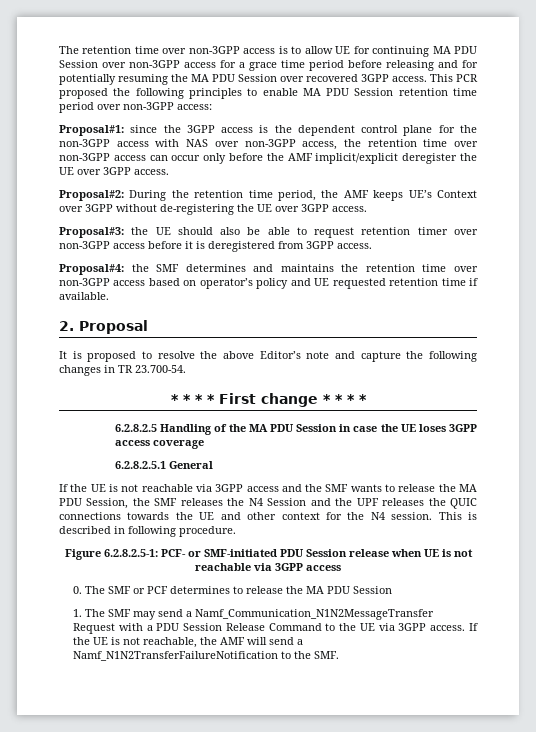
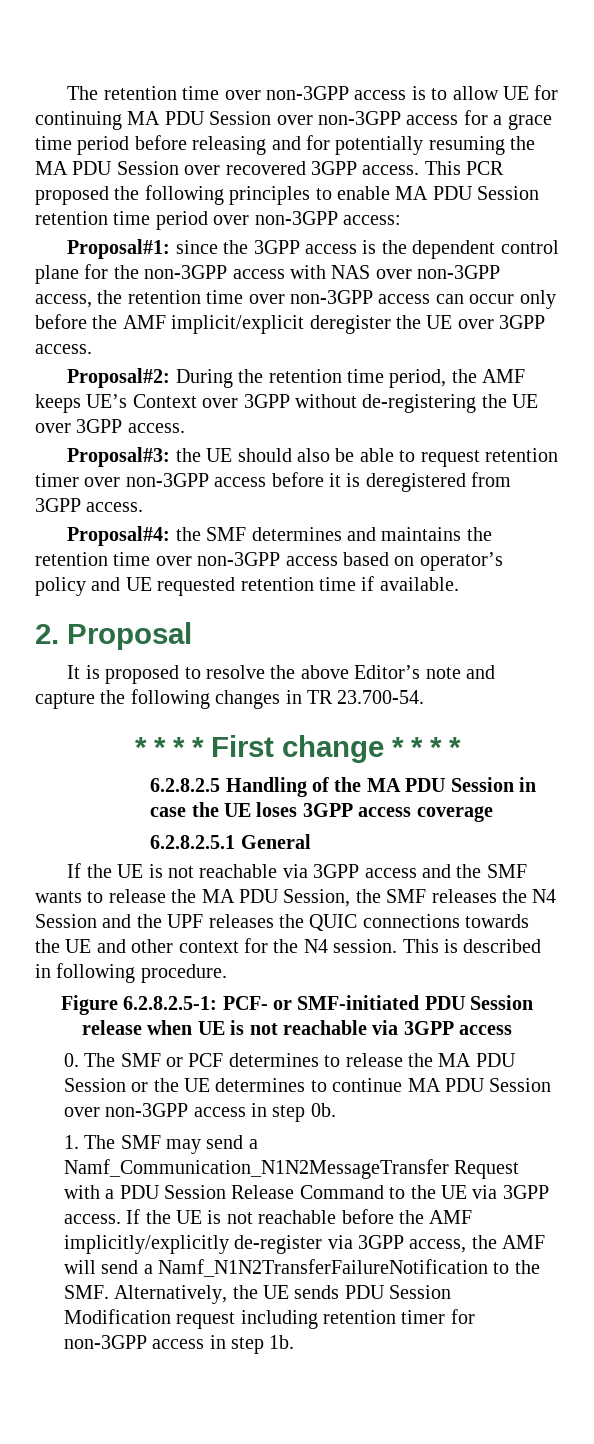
- 0. The SMF or PCF determines to release the MA PDU Session
+ 0. The SMF or PCF determines to release the MA PDU Session or the UE determines to continue MA PDU Session over non-3GPP access in step 0b.
- If the UE is not reachable, the AMF will send a Namf_N1N2TransferFailureNotification to the SMF.
+ If the UE is not reachable before the AMF implicitly/explicitly de-register via 3GPP access, the AMF will send a Namf_N1N2TransferFailureNotification to the SMF. Alternatively, the UE sends PDU Session Modification request including retention timer for non-3GPP access in step 1b.

